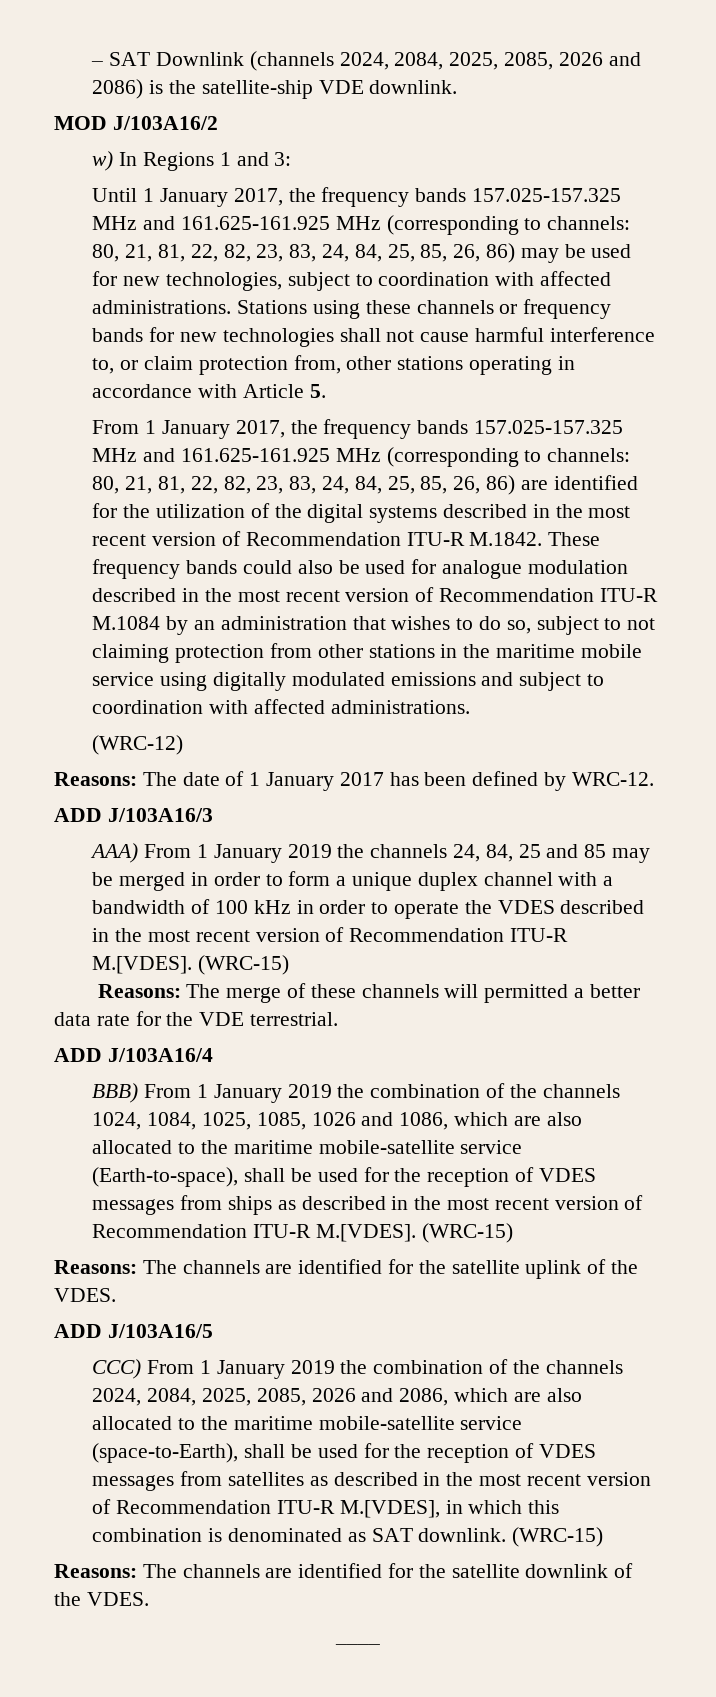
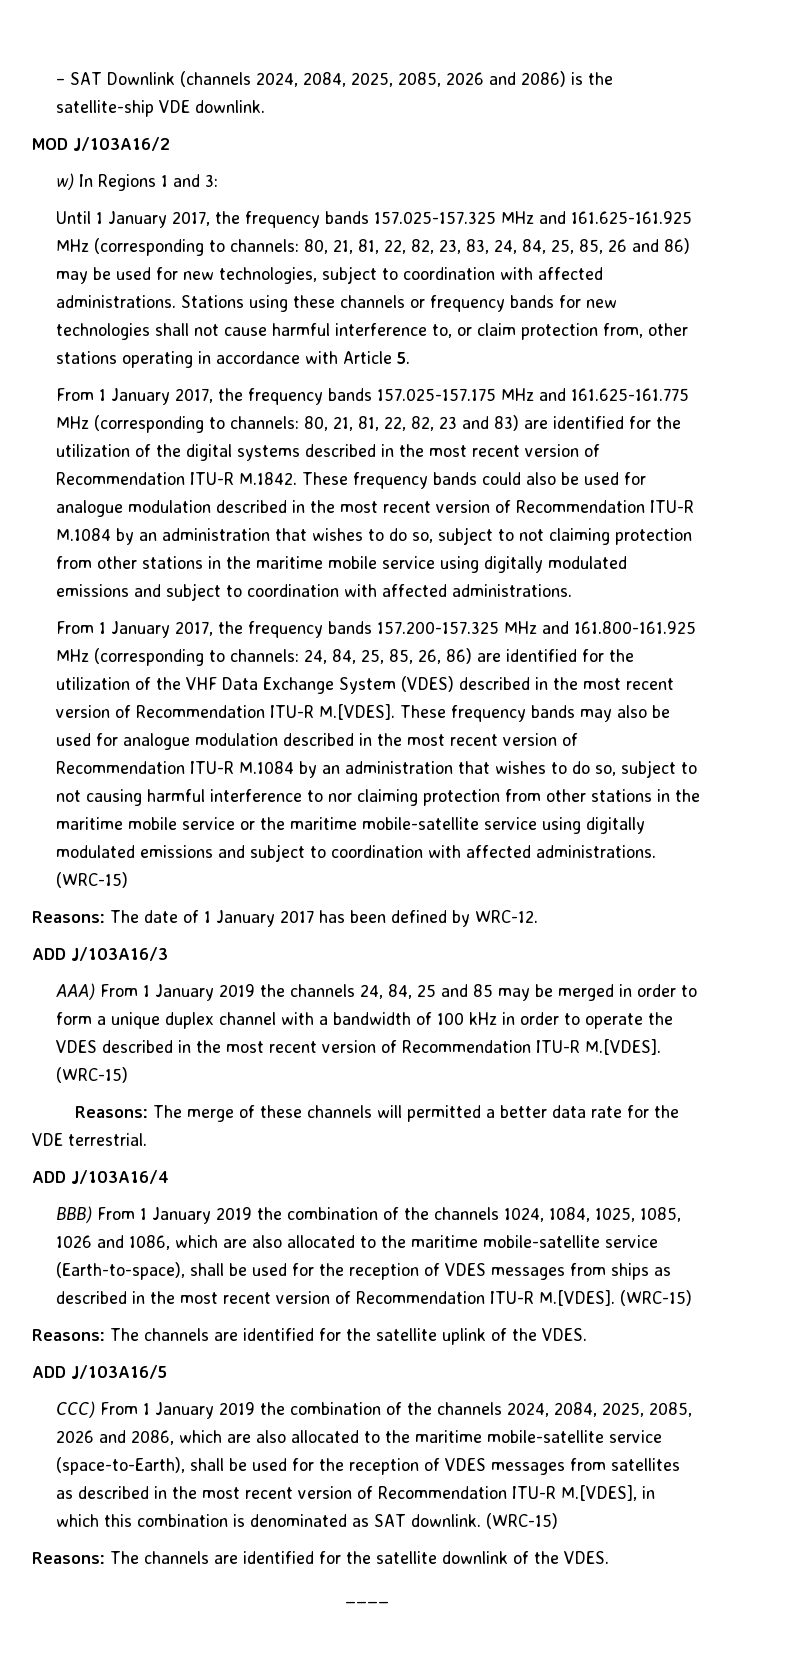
- Until 1 January 2017, the frequency bands 157.025-157.325 MHz and 161.625-161.925 MHz (corresponding to channels: 80, 21, 81, 22, 82, 23, 83, 24, 84, 25, 85, 26, 86) may be used for new technologies, subject to coordination with affected administrations.
+ Until 1 January 2017, the frequency bands 157.025-157.325 MHz and 161.625-161.925 MHz (corresponding to channels: 80, 21, 81, 22, 82, 23, 83, 24, 84, 25, 85, 26 and 86) may be used for new technologies, subject to coordination with affected administrations.
- From 1 January 2017, the frequency bands 157.025-157.325 MHz and 161.625-161.925 MHz (corresponding to channels: 80, 21, 81, 22, 82, 23, 83, 24, 84, 25, 85, 26, 86) are identified for the utilization of the digital systems described in the most recent version of Recommendation ITU-R M.1842. These frequency bands could also be used for analogue modulation described in the most recent version of Recommendation ITU-R M.1084 by an administration that wishes to do so, subject to not claiming protection from other stations in the maritime mobile service using digitally modulated emissions and subject to coordination with affected administrations.
+ From 1 January 2017, the frequency bands 157.025-157.175 MHz and 161.625-161.775 MHz (corresponding to channels: 80, 21, 81, 22, 82, 23 and 83) are identified for the utilization of the digital systems described in the most recent version of Recommendation ITU-R M.1842. These frequency bands could also be used for analogue modulation described in the most recent version of Recommendation ITU-R M.1084 by an administration that wishes to do so, subject to not claiming protection from other stations in the maritime mobile service using digitally modulated emissions and subject to coordination with affected administrations.
- (WRC-12)
+ From 1 January 2017, the frequency bands 157.200-157.325 MHz and 161.800-161.925 MHz (corresponding to channels: 24, 84, 25, 85, 26, 86) are identified for the utilization of the VHF Data Exchange System (VDES) described in the most recent version of Recommendation ITU-R M.[VDES]. These frequency bands may also be used for analogue modulation described in the most recent version of Recommendation ITU-R M.1084 by an administration that wishes to do so, subject to not causing harmful interference to nor claiming protection from other stations in the maritime mobile service or the maritime mobile-satellite service using digitally modulated emissions and subject to coordination with affected administrations. (WRC-15)

